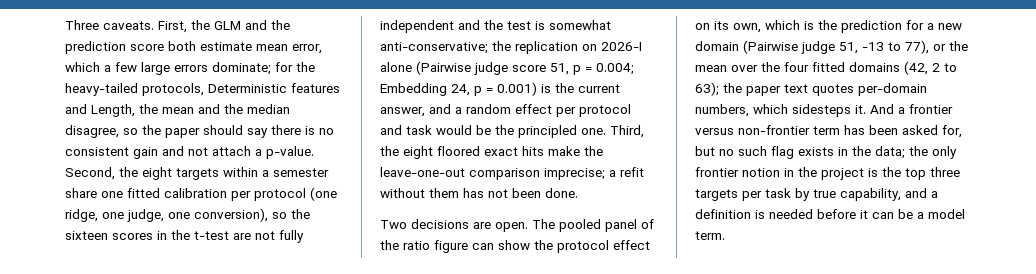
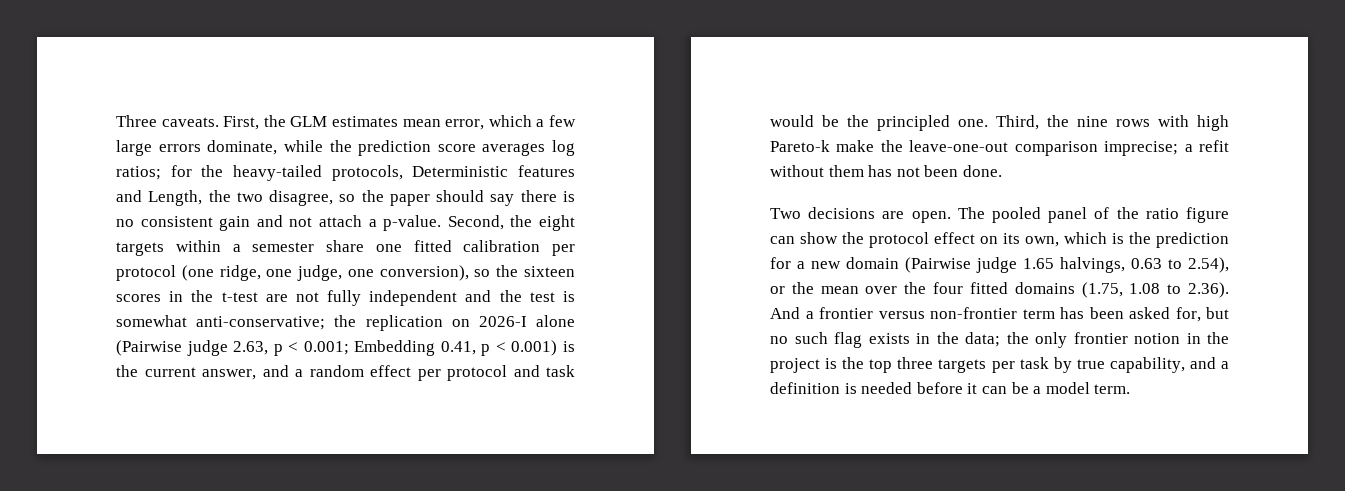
- First, the GLM and the prediction score both estimate mean error, which a few large errors dominate; for the heavy-tailed protocols, Deterministic features and Length, the mean and the median disagree, so the paper should say there is no consistent gain and not attach a p-value.
+ First, the GLM estimates mean error, which a few large errors dominate, while the prediction score averages log ratios; for the heavy-tailed protocols, Deterministic features and Length, the two disagree, so the paper should say there is no consistent gain and not attach a p-value.
- the replication on 2026-I alone (Pairwise judge score 51, p = 0.004; Embedding 24, p = 0.001) is the current answer, and a random effect per protocol and task would be the principled one.
+ the replication on 2026-I alone (Pairwise judge 2.63, p < 0.001; Embedding 0.41, p < 0.001) is the current answer, and a random effect per protocol and task would be the principled one.
- Third, the eight floored exact hits make the leave-one-out comparison imprecise; a refit without them has not been done.
+ Third, the nine rows with high Pareto-k make the leave-one-out comparison imprecise; a refit without them has not been done.
- The pooled panel of the ratio figure can show the protocol effect on its own, which is the prediction for a new domain (Pairwise judge 51, −13 to 77), or the mean over the four fitted domains (42, 2 to 63); the paper text quotes per-domain numbers, which sidesteps it. And a frontier versus non-frontier term has been asked for, but no such flag exists in the data;
+ The pooled panel of the ratio figure can show the protocol effect on its own, which is the prediction for a new domain (Pairwise judge 1.65 halvings, 0.63 to 2.54), or the mean over the four fitted domains (1.75, 1.08 to 2.36). And a frontier versus non-frontier term has been asked for, but no such flag exists in the data;

